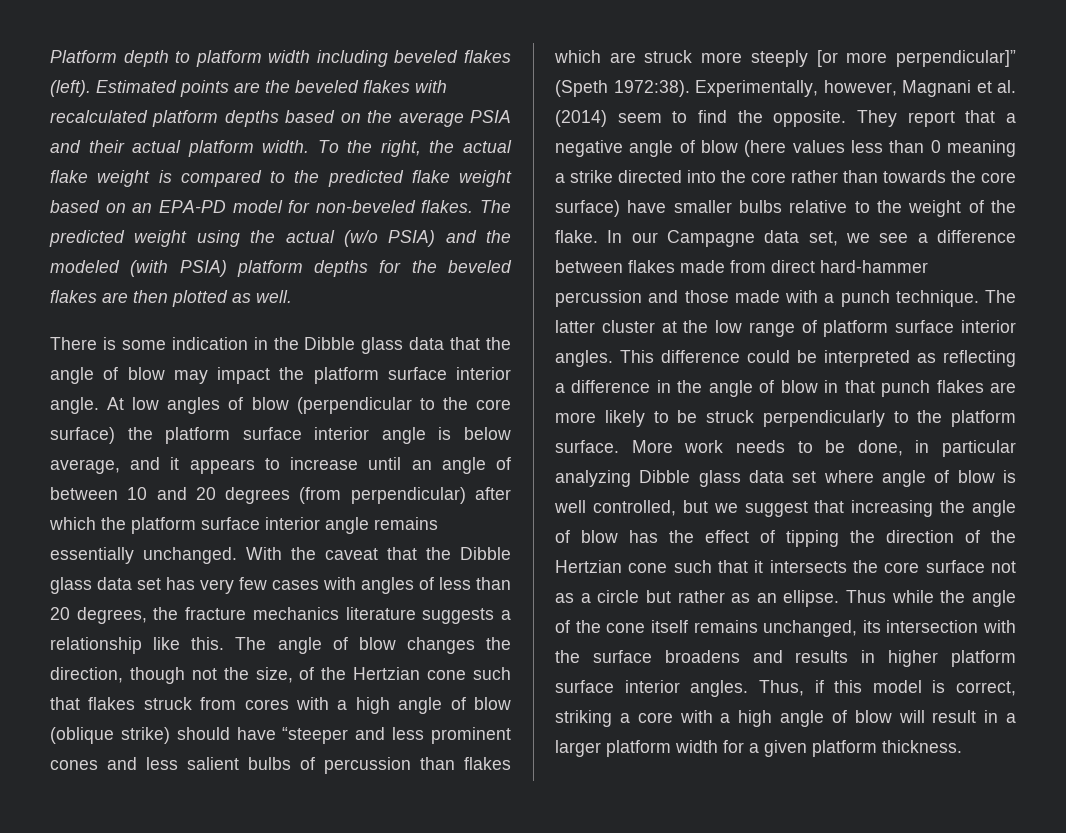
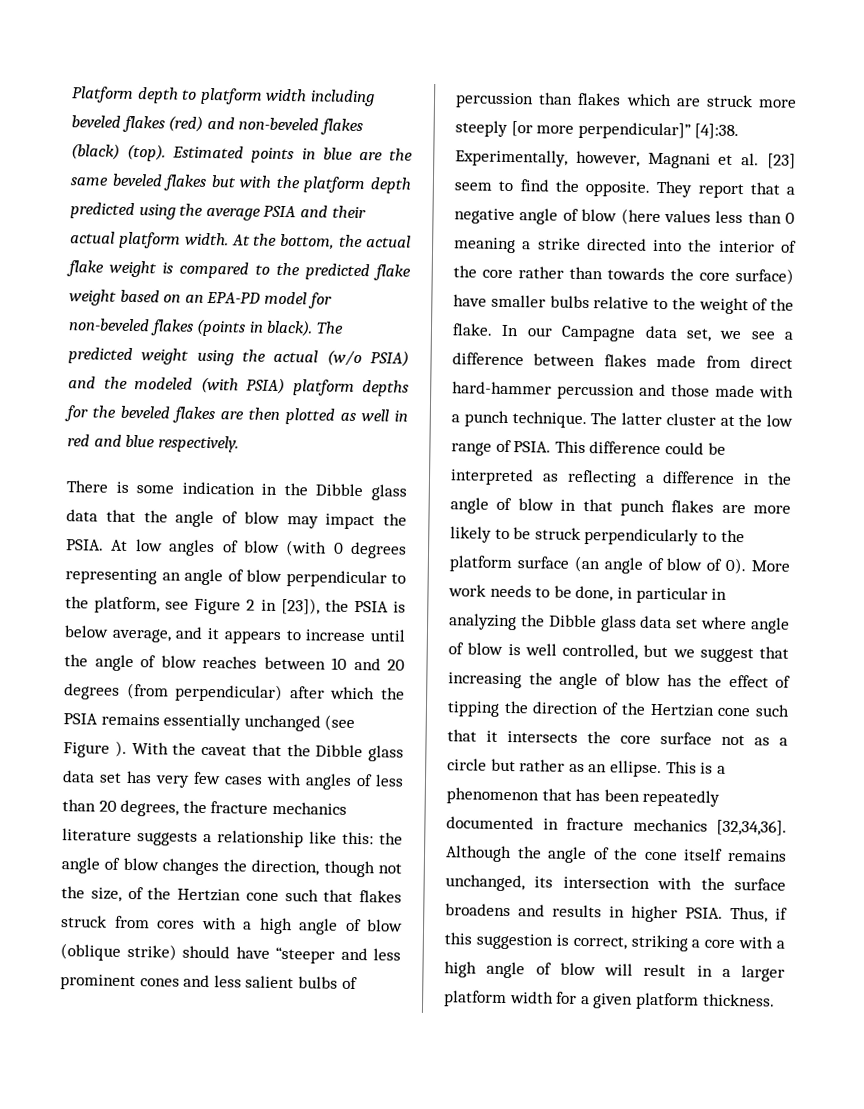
- Platform depth to platform width including beveled flakes (left). Estimated points are the beveled flakes with recalculated platform depths based on the average PSIA and their actual platform width.
+ Platform depth to platform width including beveled flakes (red) and non-beveled flakes (black) (top). Estimated points in blue are the same beveled flakes but with the platform depth predicted using the average PSIA and their actual platform width.
- To the right, the actual flake weight is compared to the predicted flake weight based on an EPA-PD model for non-beveled flakes.
+ At the bottom, the actual flake weight is compared to the predicted flake weight based on an EPA-PD model for non-beveled flakes (points in black).
- The predicted weight using the actual (w/o PSIA) and the modeled (with PSIA) platform depths for the beveled flakes are then plotted as well.
+ The predicted weight using the actual (w/o PSIA) and the modeled (with PSIA) platform depths for the beveled flakes are then plotted as well in red and blue respectively.
- There is some indication in the Dibble glass data that the angle of blow may impact the platform surface interior angle.
+ There is some indication in the Dibble glass data that the angle of blow may impact the PSIA.
- At low angles of blow (perpendicular to the core surface) the platform surface interior angle is below average, and it appears to increase until an angle of between 10 and 20 degrees (from perpendicular) after which the platform surface interior angle remains essentially unchanged.
+ At low angles of blow (with 0 degrees representing an angle of blow perpendicular to the platform, see Figure 2 in [23]), the PSIA is below average, and it appears to increase until the angle of blow reaches between 10 and 20 degrees (from perpendicular) after which the PSIA remains essentially unchanged (see Figure ).
- With the caveat that the Dibble glass data set has very few cases with angles of less than 20 degrees, the fracture mechanics literature suggests a relationship like this. The angle of blow changes the direction, though not the size, of the Hertzian cone such that flakes struck from cores with a high angle of blow (oblique strike) should have “steeper and less prominent cones and less salient bulbs of percussion than flakes which are struck more steeply [or more perpendicular]” (Speth 1972:38).
+ With the caveat that the Dibble glass data set has very few cases with angles of less than 20 degrees, the fracture mechanics literature suggests a relationship like this: the angle of blow changes the direction, though not the size, of the Hertzian cone such that flakes struck from cores with a high angle of blow (oblique strike) should have “steeper and less prominent cones and less salient bulbs of percussion than flakes which are struck more steeply [or more perpendicular]” [4]:38.
- Experimentally, however, Magnani et al. (2014) seem to find the opposite.
+ Experimentally, however, Magnani et al. [23] seem to find the opposite.
- They report that a negative angle of blow (here values less than 0 meaning a strike directed into the core rather than towards the core surface) have smaller bulbs relative to the weight of the flake.
+ They report that a negative angle of blow (here values less than 0 meaning a strike directed into the interior of the core rather than towards the core surface) have smaller bulbs relative to the weight of the flake.
- The latter cluster at the low range of platform surface interior angles.
+ The latter cluster at the low range of PSIA.
- This difference could be interpreted as reflecting a difference in the angle of blow in that punch flakes are more likely to be struck perpendicularly to the platform surface.
+ This difference could be interpreted as reflecting a difference in the angle of blow in that punch flakes are more likely to be struck perpendicularly to the platform surface (an angle of blow of 0).
- More work needs to be done, in particular analyzing Dibble glass data set where angle of blow is well controlled, but we suggest that increasing the angle of blow has the effect of tipping the direction of the Hertzian cone such that it intersects the core surface not as a circle but rather as an ellipse.
+ More work needs to be done, in particular in analyzing the Dibble glass data set where angle of blow is well controlled, but we suggest that increasing the angle of blow has the effect of tipping the direction of the Hertzian cone such that it intersects the core surface not as a circle but rather as an ellipse.
- Thus while the angle of the cone itself remains unchanged, its intersection with the surface broadens and results in higher platform surface interior angles.
+ This is a phenomenon that has been repeatedly documented in fracture mechanics [32,34,36]. Although the angle of the cone itself remains unchanged, its intersection with the surface broadens and results in higher PSIA.
- Thus, if this model is correct, striking a core with a high angle of blow will result in a larger platform width for a given platform thickness.
+ Thus, if this suggestion is correct, striking a core with a high angle of blow will result in a larger platform width for a given platform thickness.

